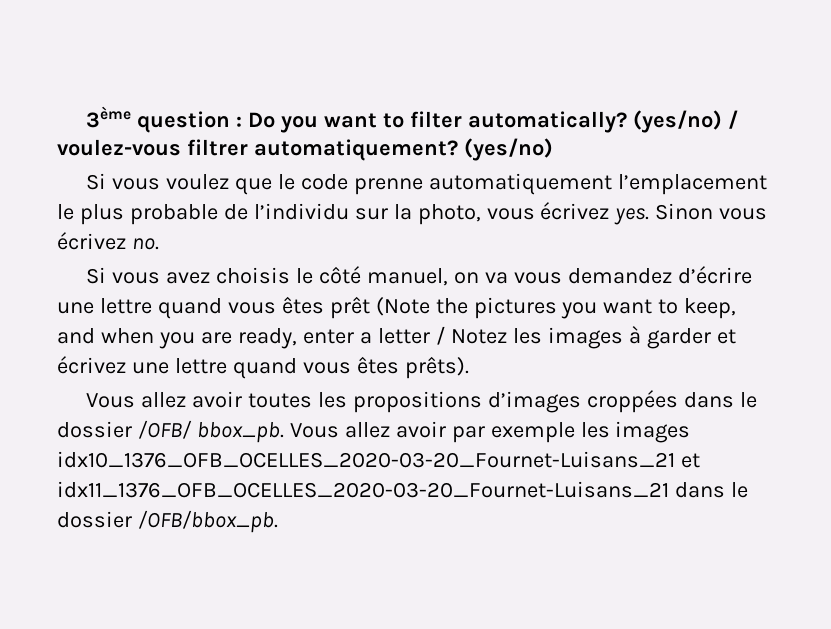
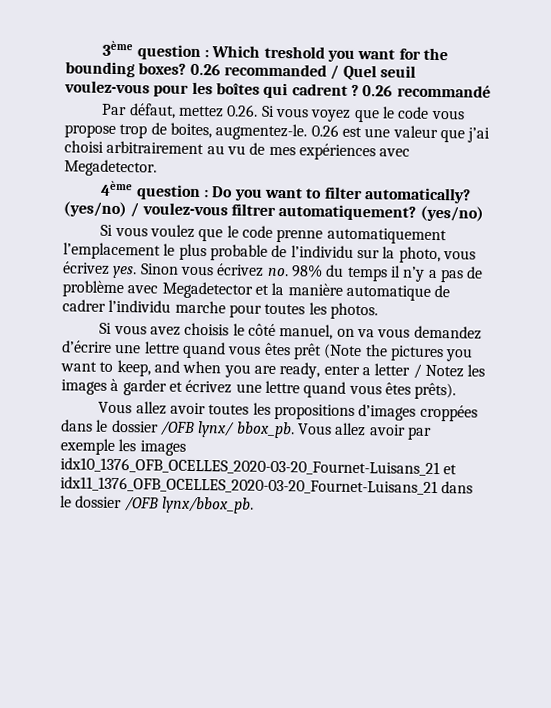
- 3ème question : Do you want to filter automatically?
+ 3ème question : Which treshold you want for the bounding boxes? 0.26 recommanded / Quel seuil voulez-vous pour les boîtes qui cadrent ? 0.26 recommandé
+ Par défaut, mettez 0.26. Si vous voyez que le code vous propose trop de boites, augmentez-le. 0.26 est une valeur que j’ai choisi arbitrairement au vu de mes expériences avec Megadetector.
+ 4ème question : Do you want to filter automatically?
- Sinon vous écrivez no.
+ Sinon vous écrivez no. 98% du temps il n’y a pas de problème avec Megadetector et la manière automatique de cadrer l’individu marche pour toutes les photos.
- Vous allez avoir toutes les propositions d’images croppées dans le dossier /OFB/ bbox_pb.
+ Vous allez avoir toutes les propositions d’images croppées dans le dossier /OFB lynx/ bbox_pb.
- Vous allez avoir par exemple les images idx10_1376_OFB_OCELLES_2020-03-20_Fournet-Luisans_21 et idx11_1376_OFB_OCELLES_2020-03-20_Fournet-Luisans_21 dans le dossier /OFB/bbox_pb.
+ Vous allez avoir par exemple les images idx10_1376_OFB_OCELLES_2020-03-20_Fournet-Luisans_21 et idx11_1376_OFB_OCELLES_2020-03-20_Fournet-Luisans_21 dans le dossier /OFB lynx/bbox_pb.

